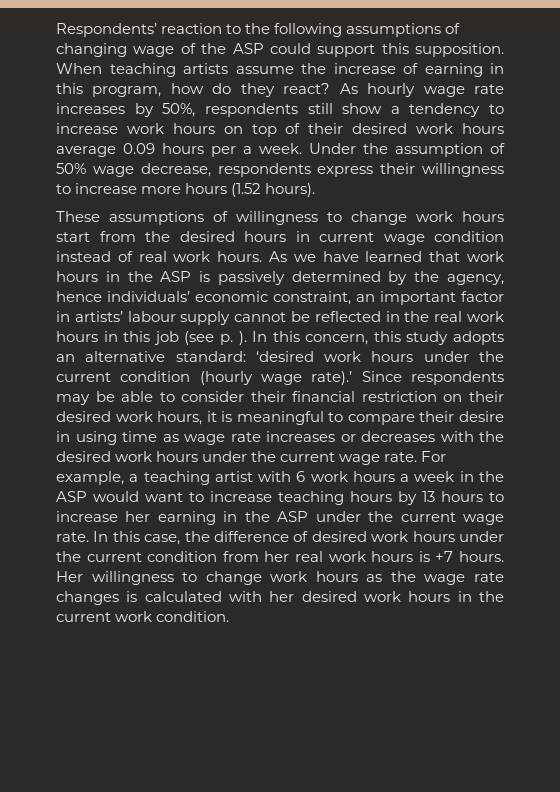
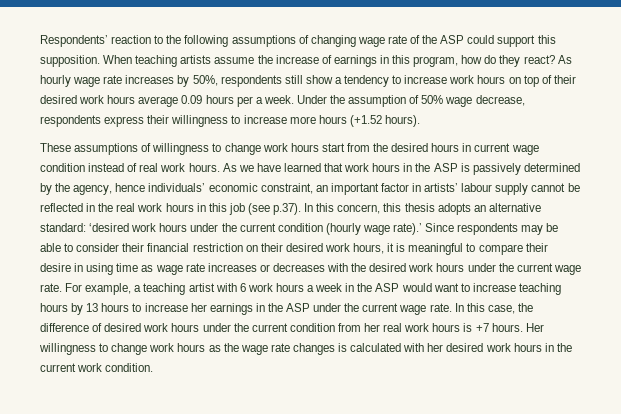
- Respondents’ reaction to the following assumptions of changing wage of the ASP could support this supposition.
+ Respondents’ reaction to the following assumptions of changing wage rate of the ASP could support this supposition.
- When teaching artists assume the increase of earning in this program, how do they react?
+ When teaching artists assume the increase of earnings in this program, how do they react?
- Under the assumption of 50% wage decrease, respondents express their willingness to increase more hours (1.52 hours).
+ Under the assumption of 50% wage decrease, respondents express their willingness to increase more hours (+1.52 hours).
- As we have learned that work hours in the ASP is passively determined by the agency, hence individuals’ economic constraint, an important factor in artists’ labour supply cannot be reflected in the real work hours in this job (see p. ). In this concern, this study adopts an alternative standard: ‘desired work hours under the current condition (hourly wage rate).’
+ As we have learned that work hours in the ASP is passively determined by the agency, hence individuals’ economic constraint, an important factor in artists’ labour supply cannot be reflected in the real work hours in this job (see p.37). In this concern, this thesis adopts an alternative standard: ‘desired work hours under the current condition (hourly wage rate).’
- For example, a teaching artist with 6 work hours a week in the ASP would want to increase teaching hours by 13 hours to increase her earning in the ASP under the current wage rate.
+ For example, a teaching artist with 6 work hours a week in the ASP would want to increase teaching hours by 13 hours to increase her earnings in the ASP under the current wage rate.

